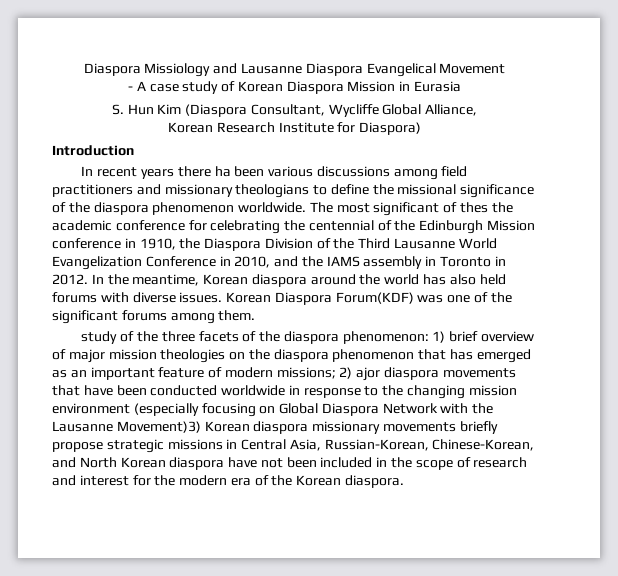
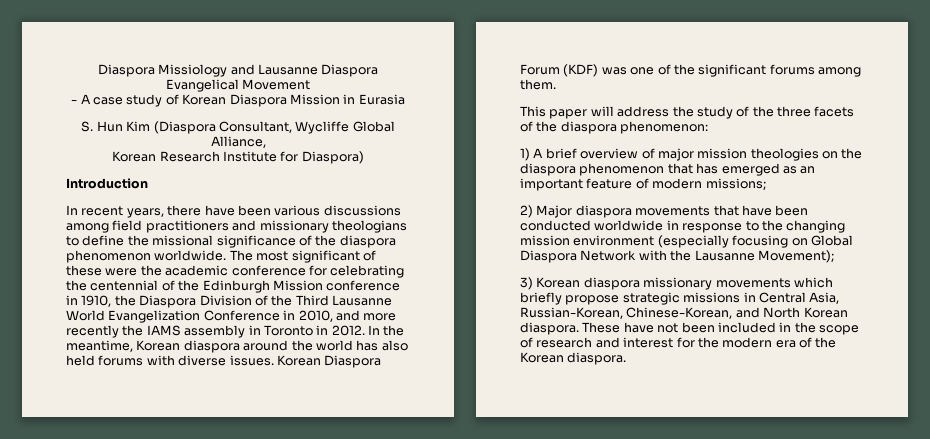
- In recent years there ha been various discussions among field practitioners and missionary theologians to define the missional significance of the diaspora phenomenon worldwide.
+ In recent years, there have been various discussions among field practitioners and missionary theologians to define the missional significance of the diaspora phenomenon worldwide.
- The most significant of thes the academic conference for celebrating the centennial of the Edinburgh Mission conference in 1910, the Diaspora Division of the Third Lausanne World Evangelization Conference in 2010, and the IAMS assembly in Toronto in 2012.
+ The most significant of these were the academic conference for celebrating the centennial of the Edinburgh Mission conference in 1910, the Diaspora Division of the Third Lausanne World Evangelization Conference in 2010, and more recently the IAMS assembly in Toronto in 2012.
- Korean Diaspora Forum(KDF) was one of the significant forums among them.
+ Korean Diaspora Forum (KDF) was one of the significant forums among them.
- study of the three facets of the diaspora phenomenon: 1) brief overview of major mission theologies on the diaspora phenomenon that has emerged as an important feature of modern missions; 2) ajor diaspora movements that have been conducted worldwide in response to the changing mission environment (especially focusing on Global Diaspora Network with the Lausanne Movement)3) Korean diaspora missionary movements briefly propose strategic missions in Central Asia, Russian-Korean, Chinese-Korean, and North Korean diaspora have not been included in the scope of research and interest for the modern era of the Korean diaspora.
+ This paper will address the study of the three facets of the diaspora phenomenon:
+ 1) A brief overview of major mission theologies on the diaspora phenomenon that has emerged as an important feature of modern missions;
+ 2) Major diaspora movements that have been conducted worldwide in response to the changing mission environment (especially focusing on Global Diaspora Network with the Lausanne Movement);
+ 3) Korean diaspora missionary movements which briefly propose strategic missions in Central Asia, Russian-Korean, Chinese-Korean, and North Korean diaspora. These have not been included in the scope of research and interest for the modern era of the Korean diaspora.

